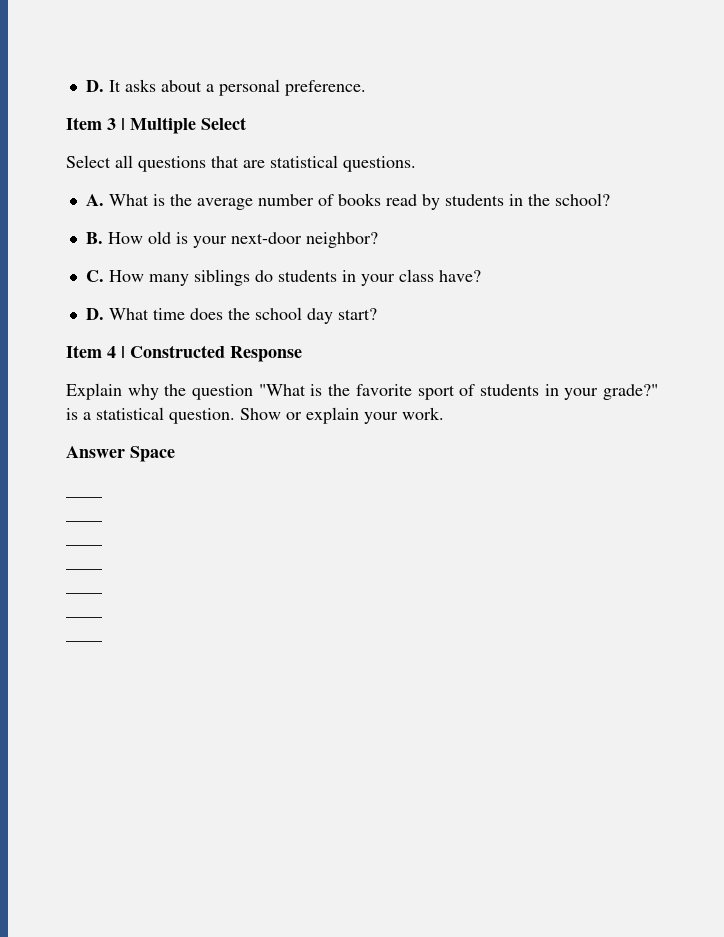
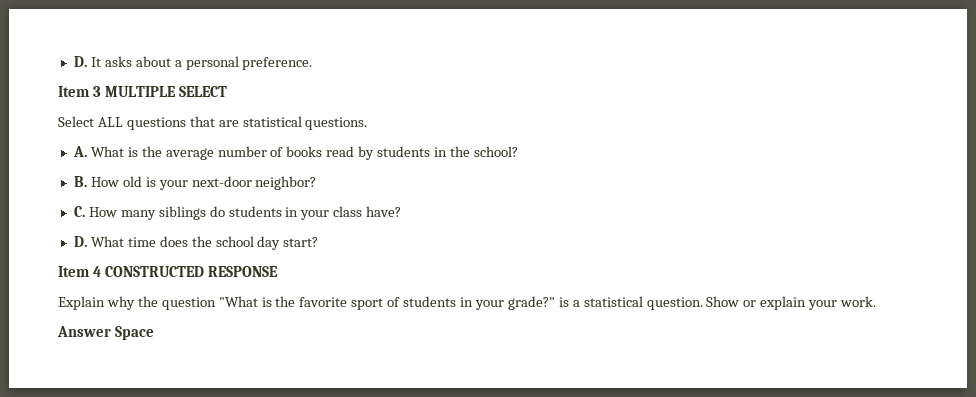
- Item 3 | Multiple Select
- Select all questions that are statistical questions.
+ Item 3 MULTIPLE SELECT
+ Select ALL questions that are statistical questions.
- Item 4 | Constructed Response
+ Item 4 CONSTRUCTED RESPONSE
  Answer Space
- ____
- ____
- ____
- ____
- ____
- ____
- ____

